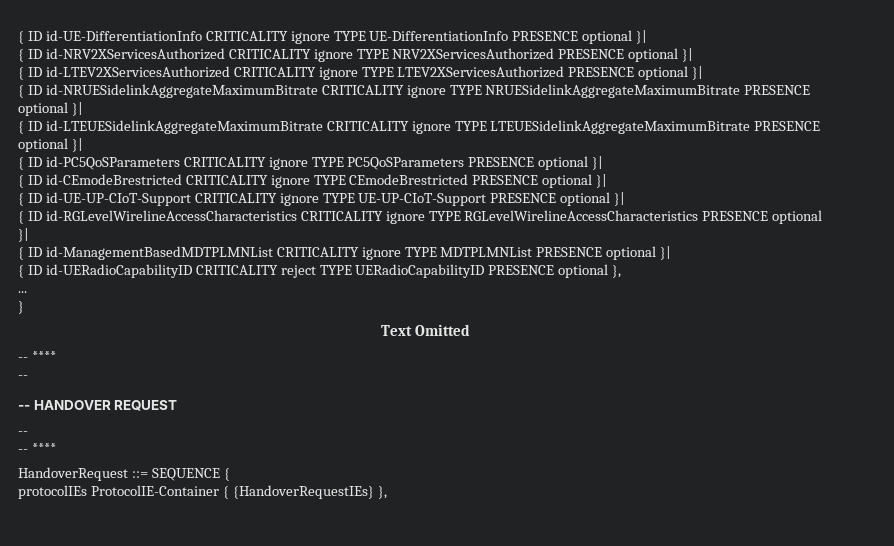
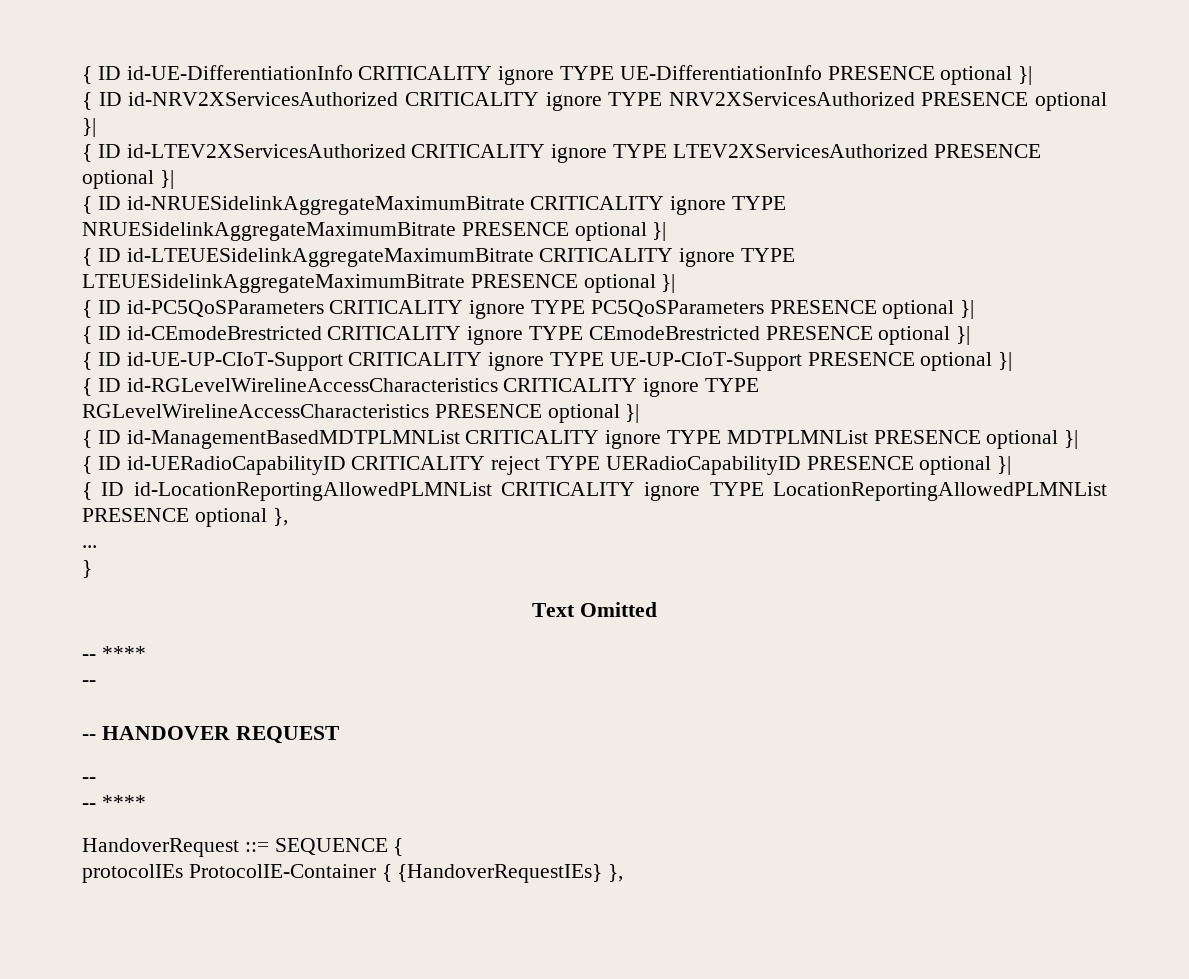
- { ID id-UERadioCapabilityID CRITICALITY reject TYPE UERadioCapabilityID PRESENCE optional },
+ { ID id-UERadioCapabilityID CRITICALITY reject TYPE UERadioCapabilityID PRESENCE optional }|
+ { ID id-LocationReportingAllowedPLMNList CRITICALITY ignore TYPE LocationReportingAllowedPLMNList PRESENCE optional },

